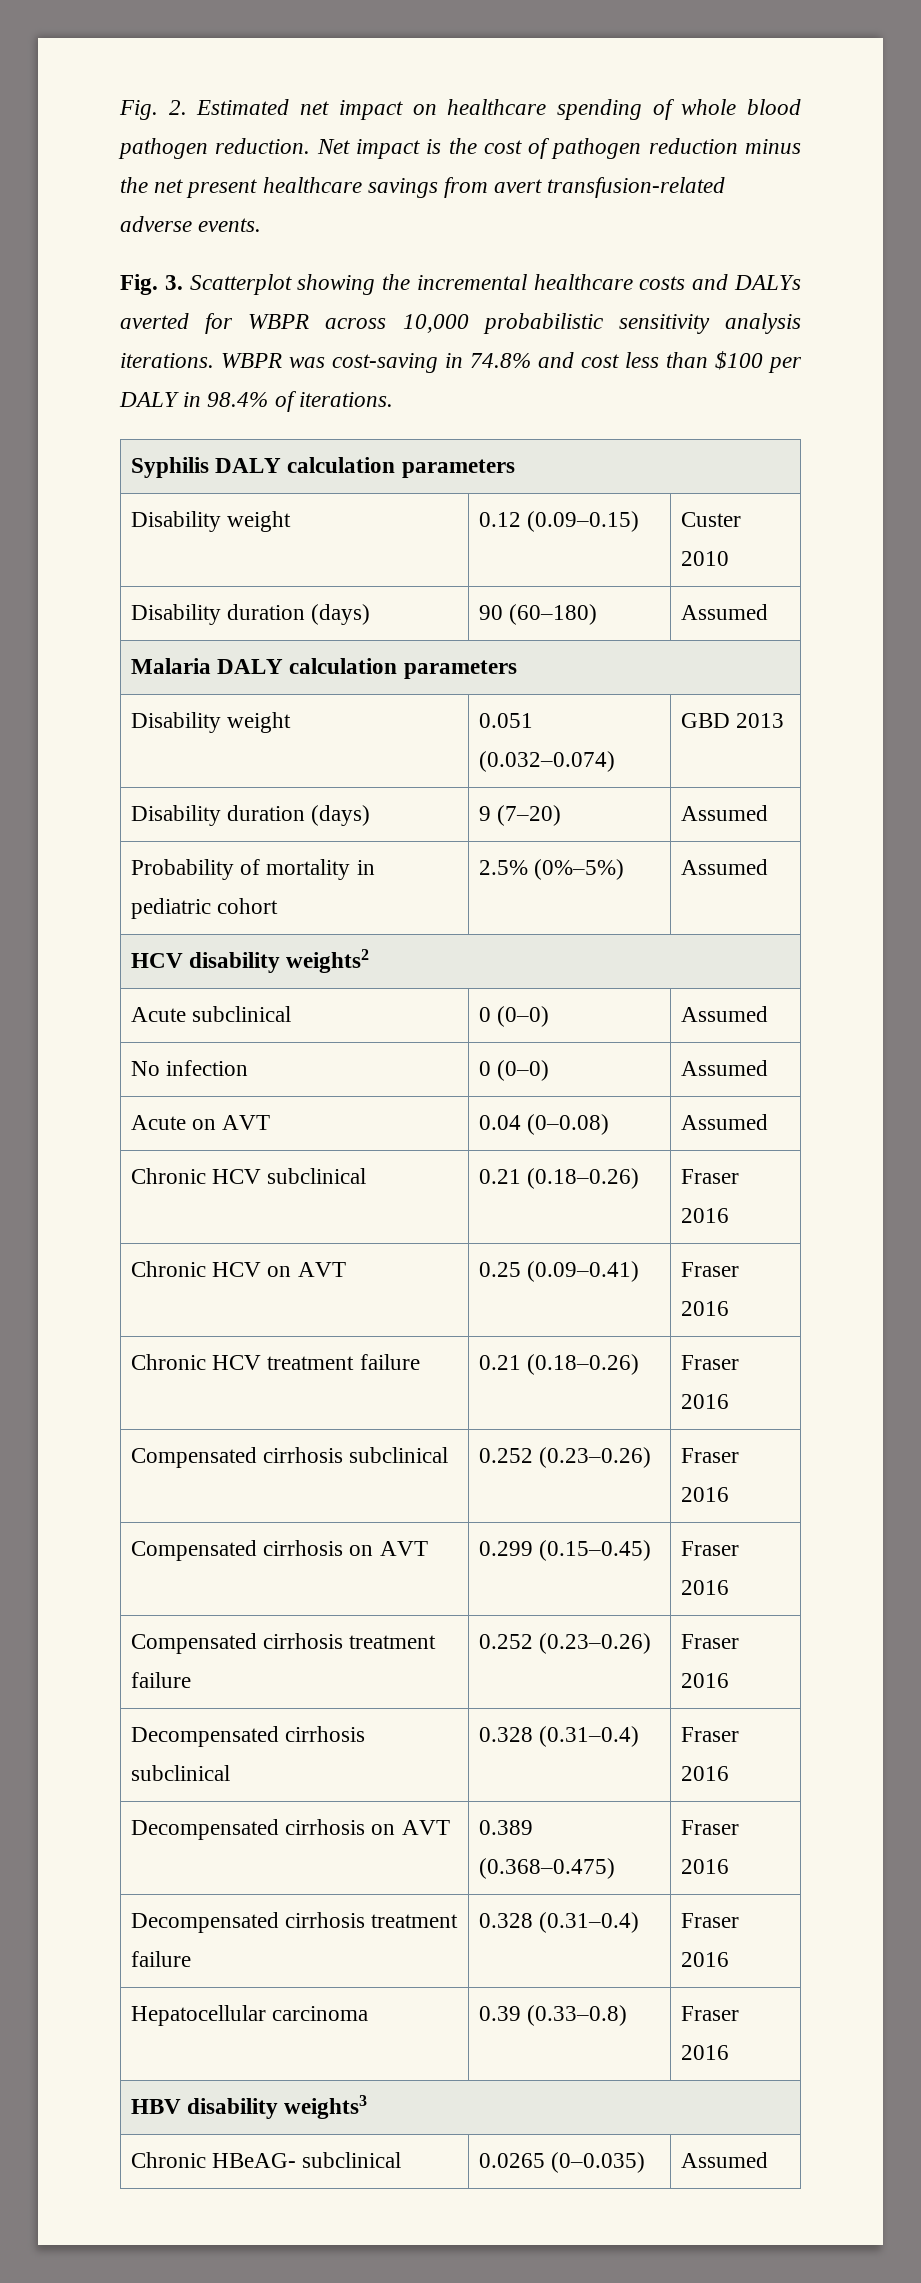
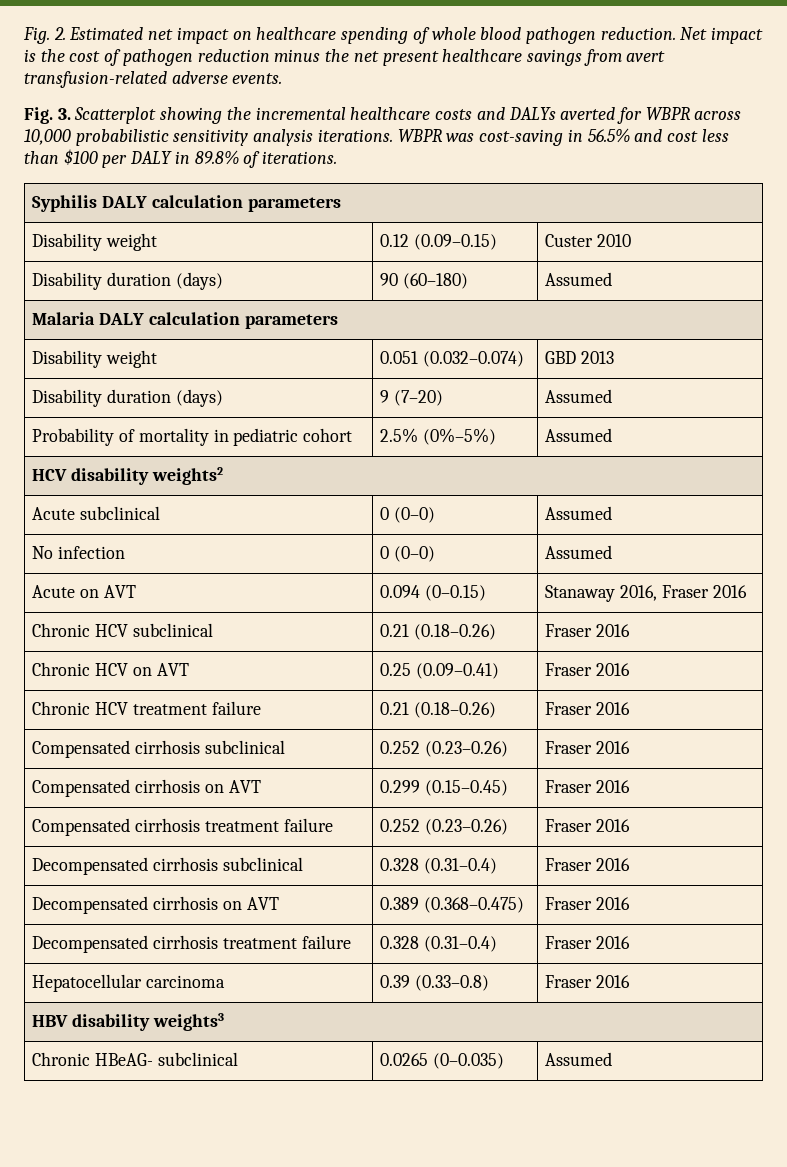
- WBPR was cost-saving in 74.8% and cost less than $100 per DALY in 98.4% of iterations.
+ WBPR was cost-saving in 56.5% and cost less than $100 per DALY in 89.8% of iterations.
- Acute on AVT | 0.04 (0–0.08) | Assumed
+ Acute on AVT | 0.094 (0–0.15) | Stanaway 2016, Fraser 2016

